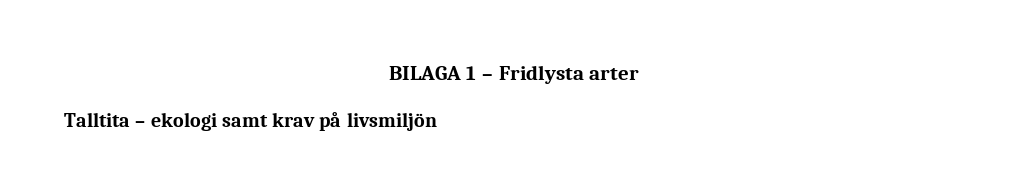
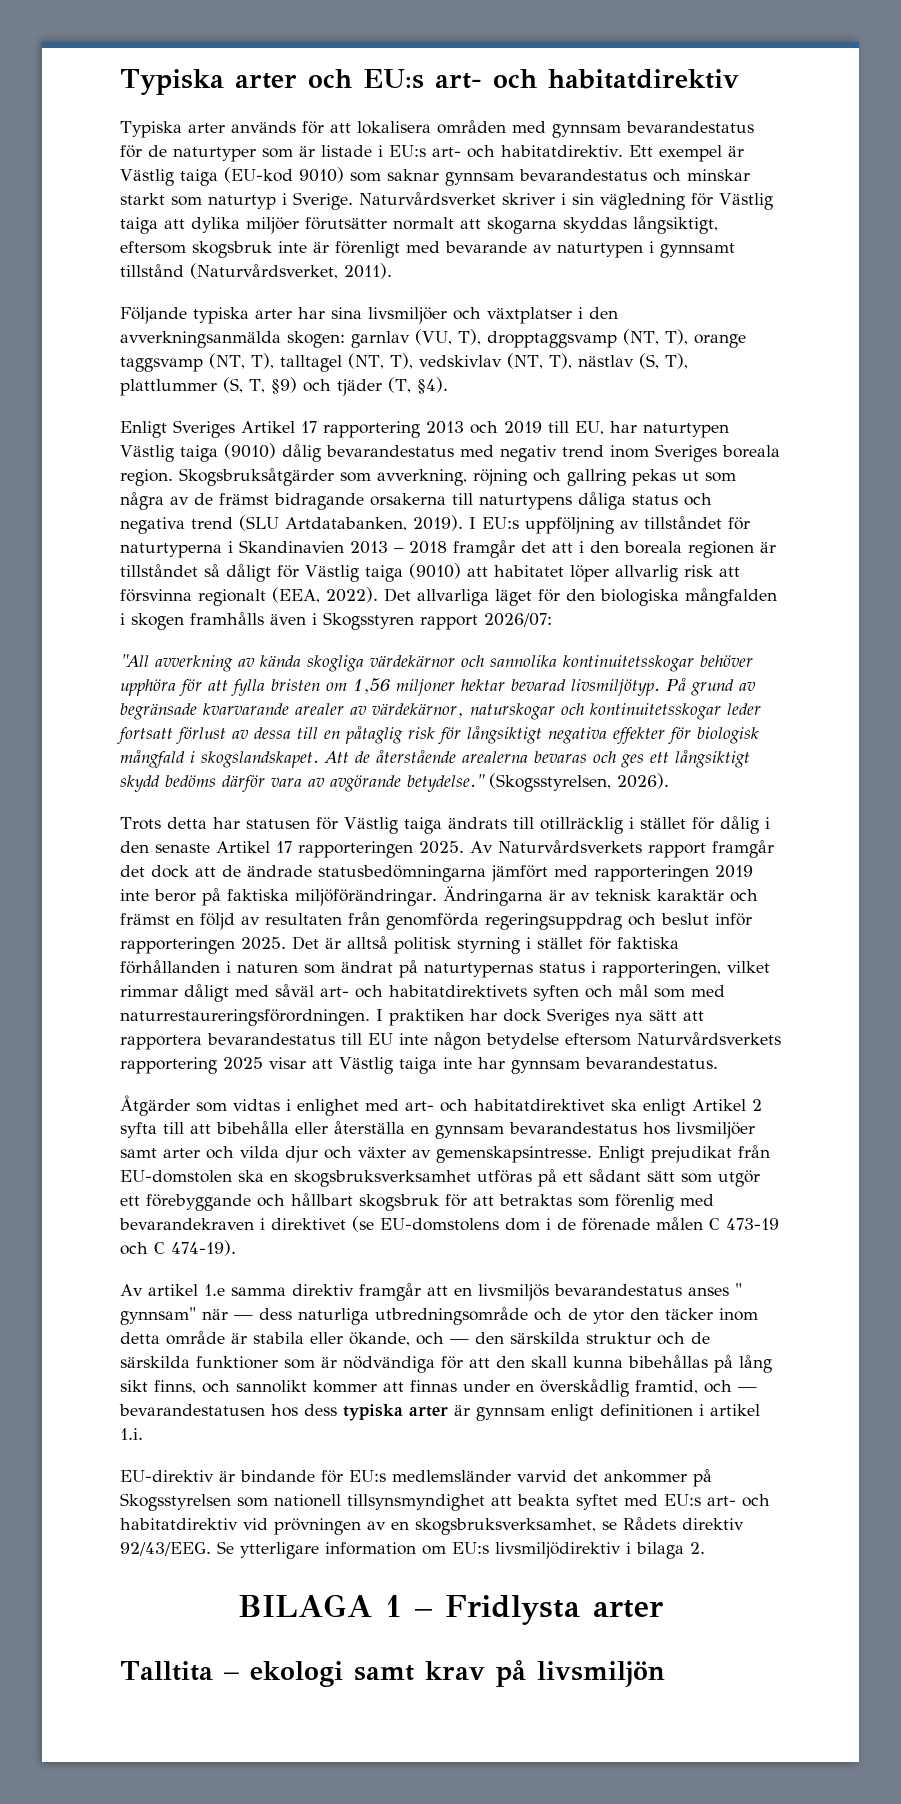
+ Typiska arter och EU:s art- och habitatdirektiv
+ Typiska arter används för att lokalisera områden med gynnsam bevarandestatus för de naturtyper som är listade i EU:s art- och habitatdirektiv. Ett exempel är Västlig taiga (EU-kod 9010) som saknar gynnsam bevarandestatus och minskar starkt som naturtyp i Sverige. Naturvårdsverket skriver i sin vägledning för Västlig taiga att dylika miljöer förutsätter normalt att skogarna skyddas långsiktigt, eftersom skogsbruk inte är förenligt med bevarande av naturtypen i gynnsamt tillstånd (Naturvårdsverket, 2011).
+ Följande typiska arter har sina livsmiljöer och växtplatser i den avverkningsanmälda skogen: garnlav (VU, T), dropptaggsvamp (NT, T), orange taggsvamp (NT, T), talltagel (NT, T), vedskivlav (NT, T), nästlav (S, T), plattlummer (S, T, §9) och tjäder (T, §4).
+ Enligt Sveriges Artikel 17 rapportering 2013 och 2019 till EU, har naturtypen Västlig taiga (9010) dålig bevarandestatus med negativ trend inom Sveriges boreala region. Skogsbruksåtgärder som avverkning, röjning och gallring pekas ut som några av de främst bidragande orsakerna till naturtypens dåliga status och negativa trend (SLU Artdatabanken, 2019). I EU:s uppföljning av tillståndet för naturtyperna i Skandinavien 2013 – 2018 framgår det att i den boreala regionen är tillståndet så dåligt för Västlig taiga (9010) att habitatet löper allvarlig risk att försvinna regionalt (EEA, 2022). Det allvarliga läget för den biologiska mångfalden i skogen framhålls även i Skogsstyren rapport 2026/07:
+ "All avverkning av kända skogliga värdekärnor och sannolika kontinuitetsskogar behöver upphöra för att fylla bristen om 1,56 miljoner hektar bevarad livsmiljötyp. På grund av begränsade kvarvarande arealer av värdekärnor, naturskogar och kontinuitetsskogar leder fortsatt förlust av dessa till en påtaglig risk för långsiktigt negativa effekter för biologisk mångfald i skogslandskapet. Att de återstående arealerna bevaras och ges ett långsiktigt skydd bedöms därför vara av avgörande betydelse." (Skogsstyrelsen, 2026).
+ Trots detta har statusen för Västlig taiga ändrats till otillräcklig i stället för dålig i den senaste Artikel 17 rapporteringen 2025. Av Naturvårdsverkets rapport framgår det dock att de ändrade statusbedömningarna jämfört med rapporteringen 2019 inte beror på faktiska miljöförändringar. Ändringarna är av teknisk karaktär och främst en följd av resultaten från genomförda regeringsuppdrag och beslut inför rapporteringen 2025. Det är alltså politisk styrning i stället för faktiska förhållanden i naturen som ändrat på naturtypernas status i rapporteringen, vilket rimmar dåligt med såväl art- och habitatdirektivets syften och mål som med naturrestaureringsförordningen. I praktiken har dock Sveriges nya sätt att rapportera bevarandestatus till EU inte någon betydelse eftersom Naturvårdsverkets rapportering 2025 visar att Västlig taiga inte har gynnsam bevarandestatus.
+ Åtgärder som vidtas i enlighet med art- och habitatdirektivet ska enligt Artikel 2 syfta till att bibehålla eller återställa en gynnsam bevarandestatus hos livsmiljöer samt arter och vilda djur och växter av gemenskapsintresse. Enligt prejudikat från EU-domstolen ska en skogsbruksverksamhet utföras på ett sådant sätt som utgör ett förebyggande och hållbart skogsbruk för att betraktas som förenlig med bevarandekraven i direktivet (se EU-domstolens dom i de förenade målen C 473-19 och C 474-19).
+ Av artikel 1.e samma direktiv framgår att en livsmiljös bevarandestatus anses " gynnsam" när — dess naturliga utbredningsområde och de ytor den täcker inom detta område är stabila eller ökande, och — den särskilda struktur och de särskilda funktioner som är nödvändiga för att den skall kunna bibehållas på lång sikt finns, och sannolikt kommer att finnas under en överskådlig framtid, och — bevarandestatusen hos dess typiska arter är gynnsam enligt definitionen i artikel 1.i.
+ EU-direktiv är bindande för EU:s medlemsländer varvid det ankommer på Skogsstyrelsen som nationell tillsynsmyndighet att beakta syftet med EU:s art- och habitatdirektiv vid prövningen av en skogsbruksverksamhet, se Rådets direktiv 92/43/EEG. Se ytterligare information om EU:s livsmiljödirektiv i bilaga 2.

